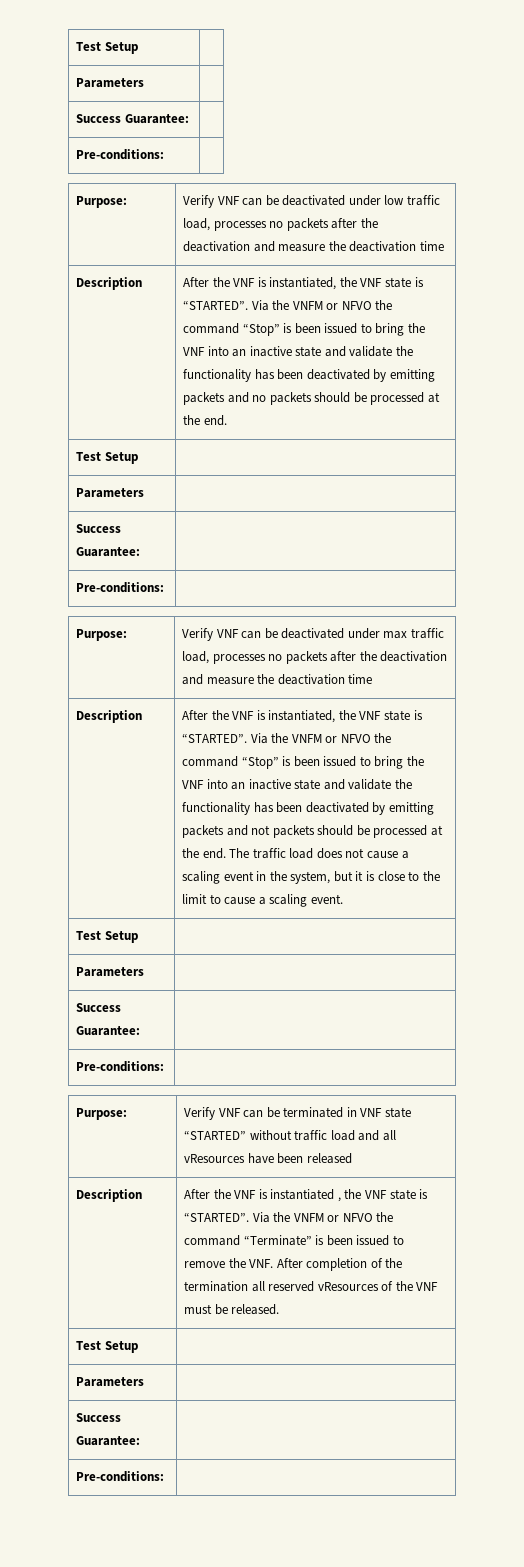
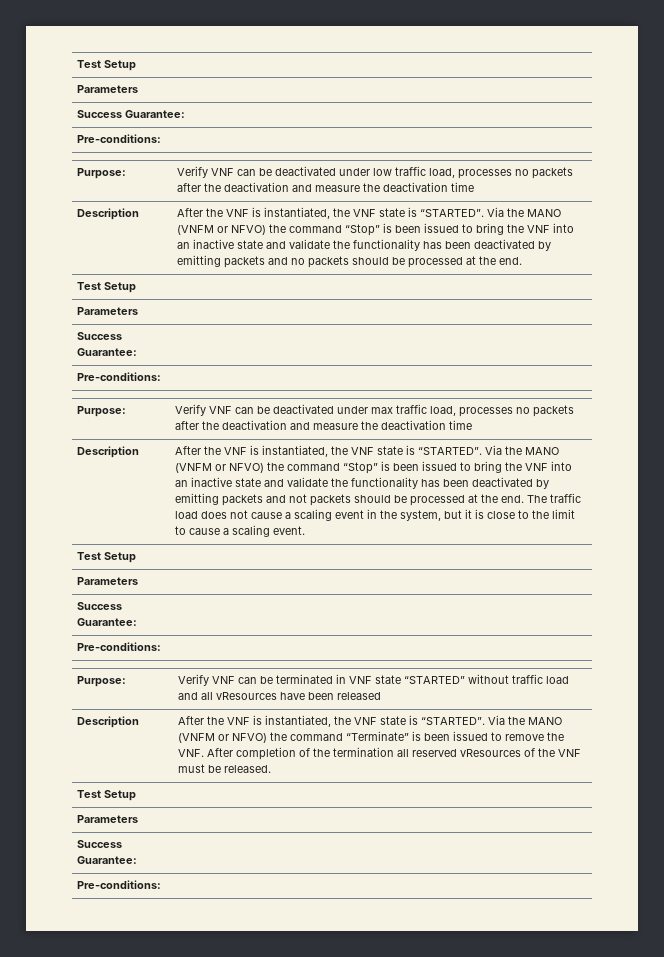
- Via the VNFM or NFVO the command “Stop” is been issued to bring the VNF into an inactive state and validate the functionality has been deactivated by emitting packets and no packets should be processed at the end.
+ Via the MANO (VNFM or NFVO) the command “Stop” is been issued to bring the VNF into an inactive state and validate the functionality has been deactivated by emitting packets and no packets should be processed at the end.
- Via the VNFM or NFVO the command “Stop” is been issued to bring the VNF into an inactive state and validate the functionality has been deactivated by emitting packets and not packets should be processed at the end.
+ Via the MANO (VNFM or NFVO) the command “Stop” is been issued to bring the VNF into an inactive state and validate the functionality has been deactivated by emitting packets and not packets should be processed at the end.
- After the VNF is instantiated , the VNF state is “STARTED”. Via the VNFM or NFVO the command “Terminate” is been issued to remove the VNF. After completion of the termination all reserved vResources of the VNF must be released.
+ After the VNF is instantiated, the VNF state is “STARTED”. Via the MANO (VNFM or NFVO) the command “Terminate” is been issued to remove the VNF. After completion of the termination all reserved vResources of the VNF must be released.

